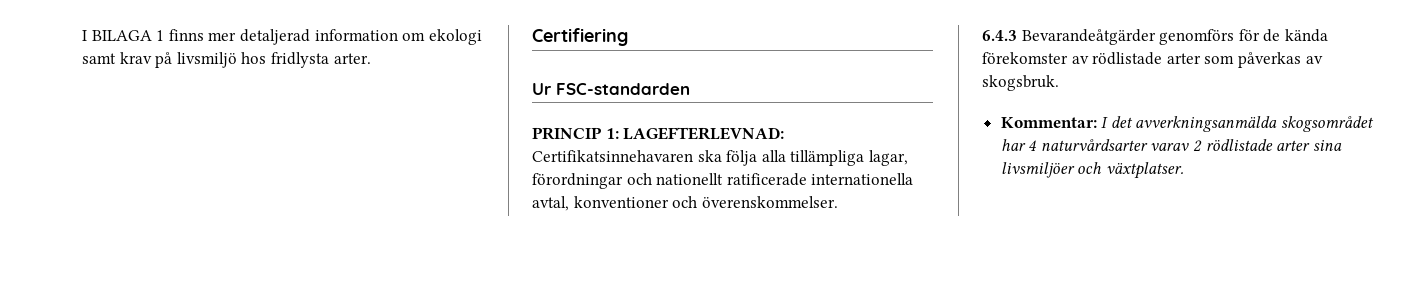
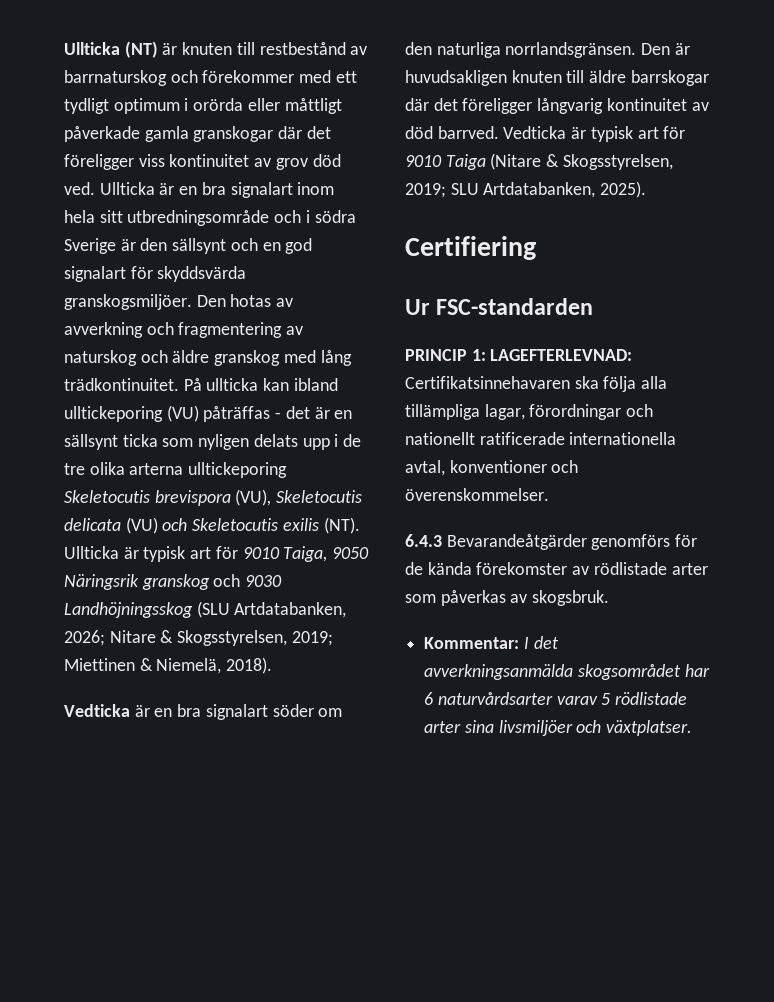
- I BILAGA 1 finns mer detaljerad information om ekologi samt krav på livsmiljö hos fridlysta arter.
+ Ullticka (NT) är knuten till restbestånd av barrnaturskog och förekommer med ett tydligt optimum i orörda eller måttligt påverkade gamla granskogar där det föreligger viss kontinuitet av grov död ved. Ullticka är en bra signalart inom hela sitt utbredningsområde och i södra Sverige är den sällsynt och en god signalart för skyddsvärda granskogsmiljöer. Den hotas av avverkning och fragmentering av naturskog och äldre granskog med lång trädkontinuitet. På ullticka kan ibland ulltickeporing (VU) påträffas - det är en sällsynt ticka som nyligen delats upp i de tre olika arterna ulltickeporing Skeletocutis brevispora (VU), Skeletocutis delicata (VU) och Skeletocutis exilis (NT). Ullticka är typisk art för 9010 Taiga, 9050 Näringsrik granskog och 9030 Landhöjningsskog (SLU Artdatabanken, 2026; Nitare & Skogsstyrelsen, 2019; Miettinen & Niemelä, 2018).
+ Vedticka är en bra signalart söder om den naturliga norrlandsgränsen. Den är huvudsakligen knuten till äldre barrskogar där det föreligger långvarig kontinuitet av död barrved. Vedticka är typisk art för 9010 Taiga (Nitare & Skogsstyrelsen, 2019; SLU Artdatabanken, 2025).
- Kommentar: I det avverkningsanmälda skogsområdet har 4 naturvårdsarter varav 2 rödlistade arter sina livsmiljöer och växtplatser.
+ Kommentar: I det avverkningsanmälda skogsområdet har 6 naturvårdsarter varav 5 rödlistade arter sina livsmiljöer och växtplatser.

